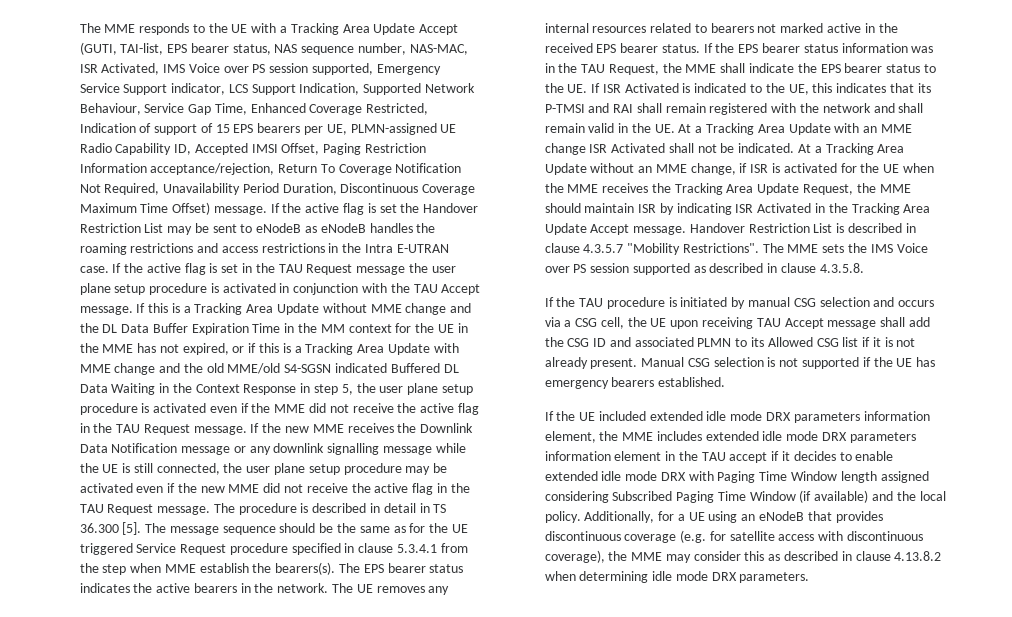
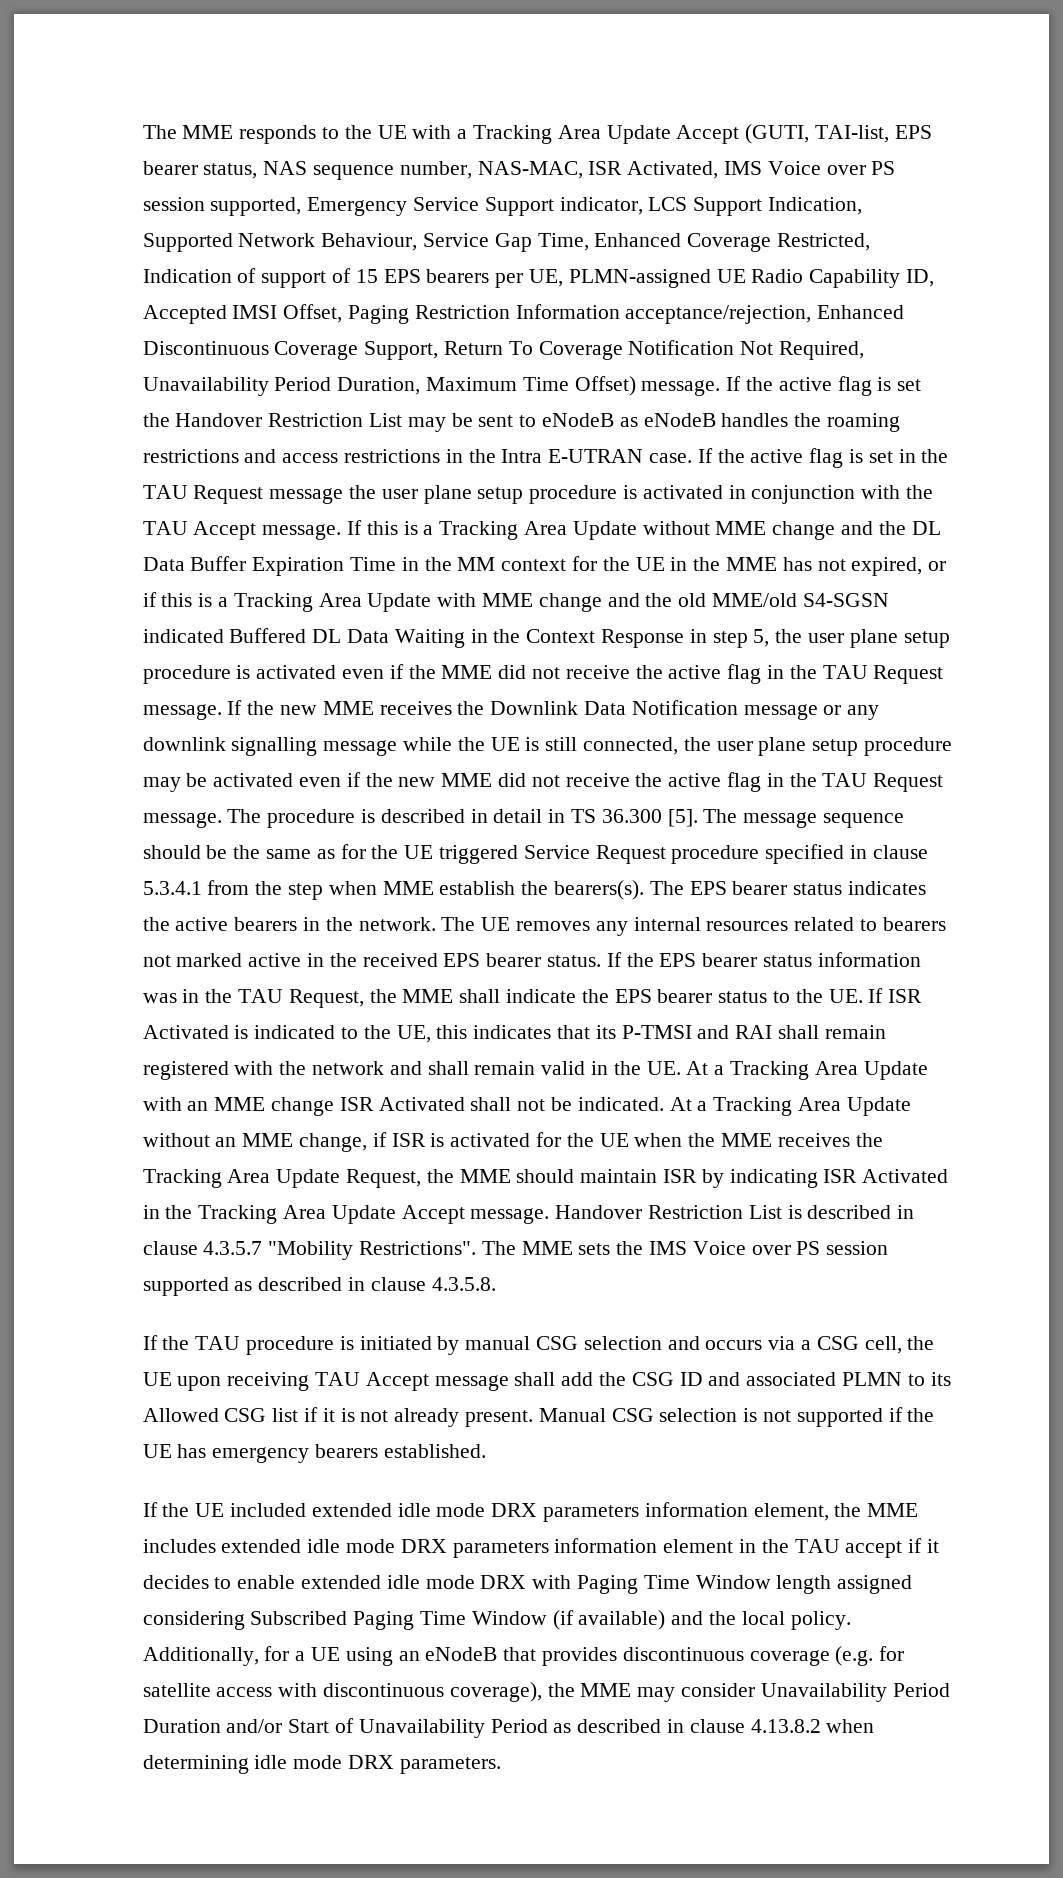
- The MME responds to the UE with a Tracking Area Update Accept (GUTI, TAI-list, EPS bearer status, NAS sequence number, NAS-MAC, ISR Activated, IMS Voice over PS session supported, Emergency Service Support indicator, LCS Support Indication, Supported Network Behaviour, Service Gap Time, Enhanced Coverage Restricted, Indication of support of 15 EPS bearers per UE, PLMN-assigned UE Radio Capability ID, Accepted IMSI Offset, Paging Restriction Information acceptance/rejection, Return To Coverage Notification Not Required, Unavailability Period Duration, Discontinuous Coverage Maximum Time Offset) message.
+ The MME responds to the UE with a Tracking Area Update Accept (GUTI, TAI-list, EPS bearer status, NAS sequence number, NAS-MAC, ISR Activated, IMS Voice over PS session supported, Emergency Service Support indicator, LCS Support Indication, Supported Network Behaviour, Service Gap Time, Enhanced Coverage Restricted, Indication of support of 15 EPS bearers per UE, PLMN-assigned UE Radio Capability ID, Accepted IMSI Offset, Paging Restriction Information acceptance/rejection, Enhanced Discontinuous Coverage Support, Return To Coverage Notification Not Required, Unavailability Period Duration, Maximum Time Offset) message.
- Additionally, for a UE using an eNodeB that provides discontinuous coverage (e.g. for satellite access with discontinuous coverage), the MME may consider this as described in clause 4.13.8.2 when determining idle mode DRX parameters.
+ Additionally, for a UE using an eNodeB that provides discontinuous coverage (e.g. for satellite access with discontinuous coverage), the MME may consider Unavailability Period Duration and/or Start of Unavailability Period as described in clause 4.13.8.2 when determining idle mode DRX parameters.

